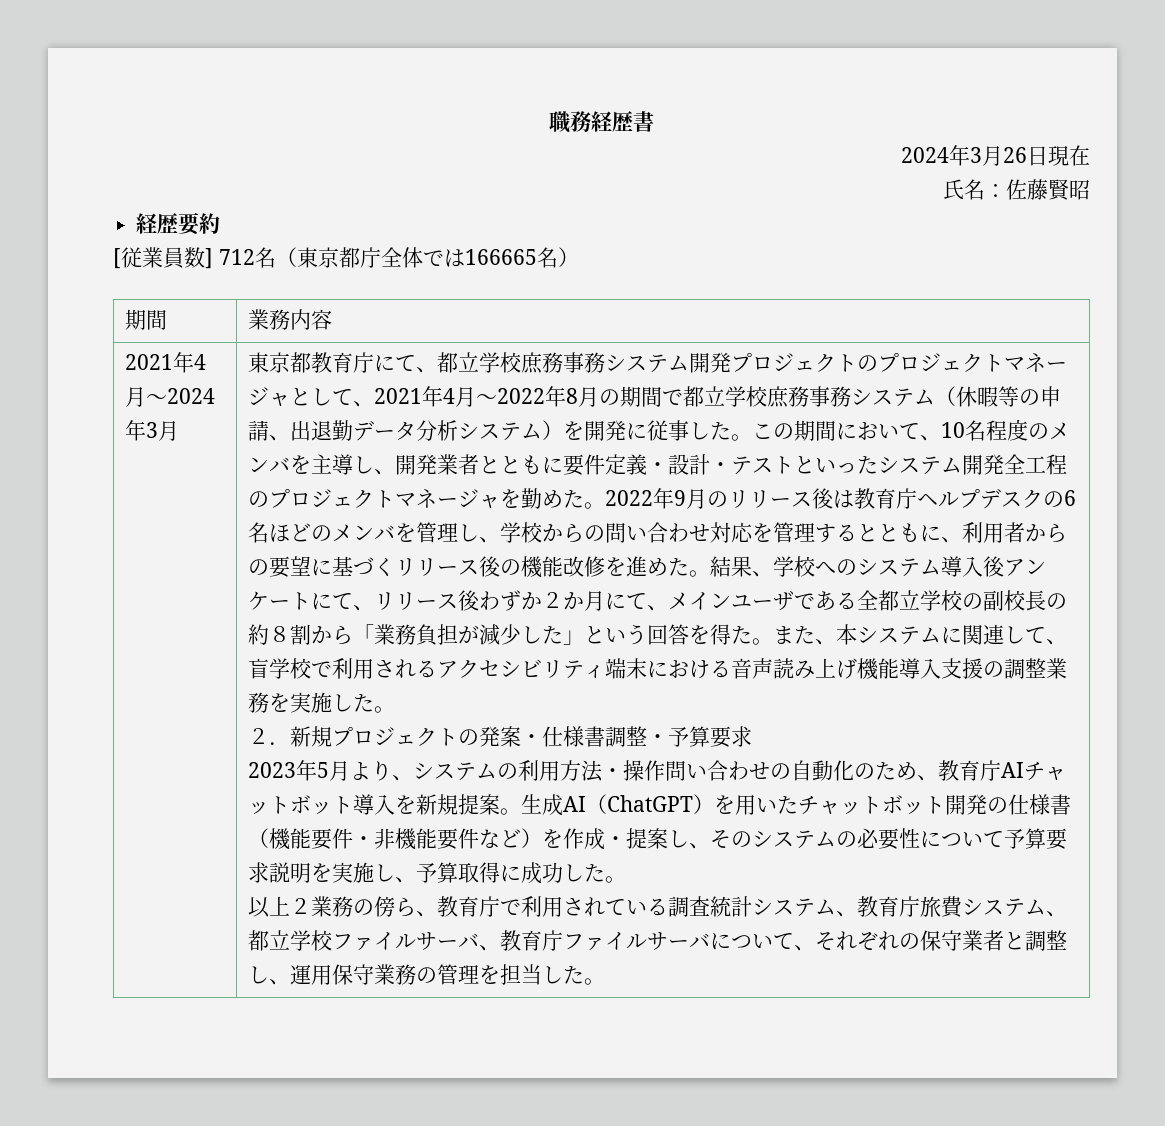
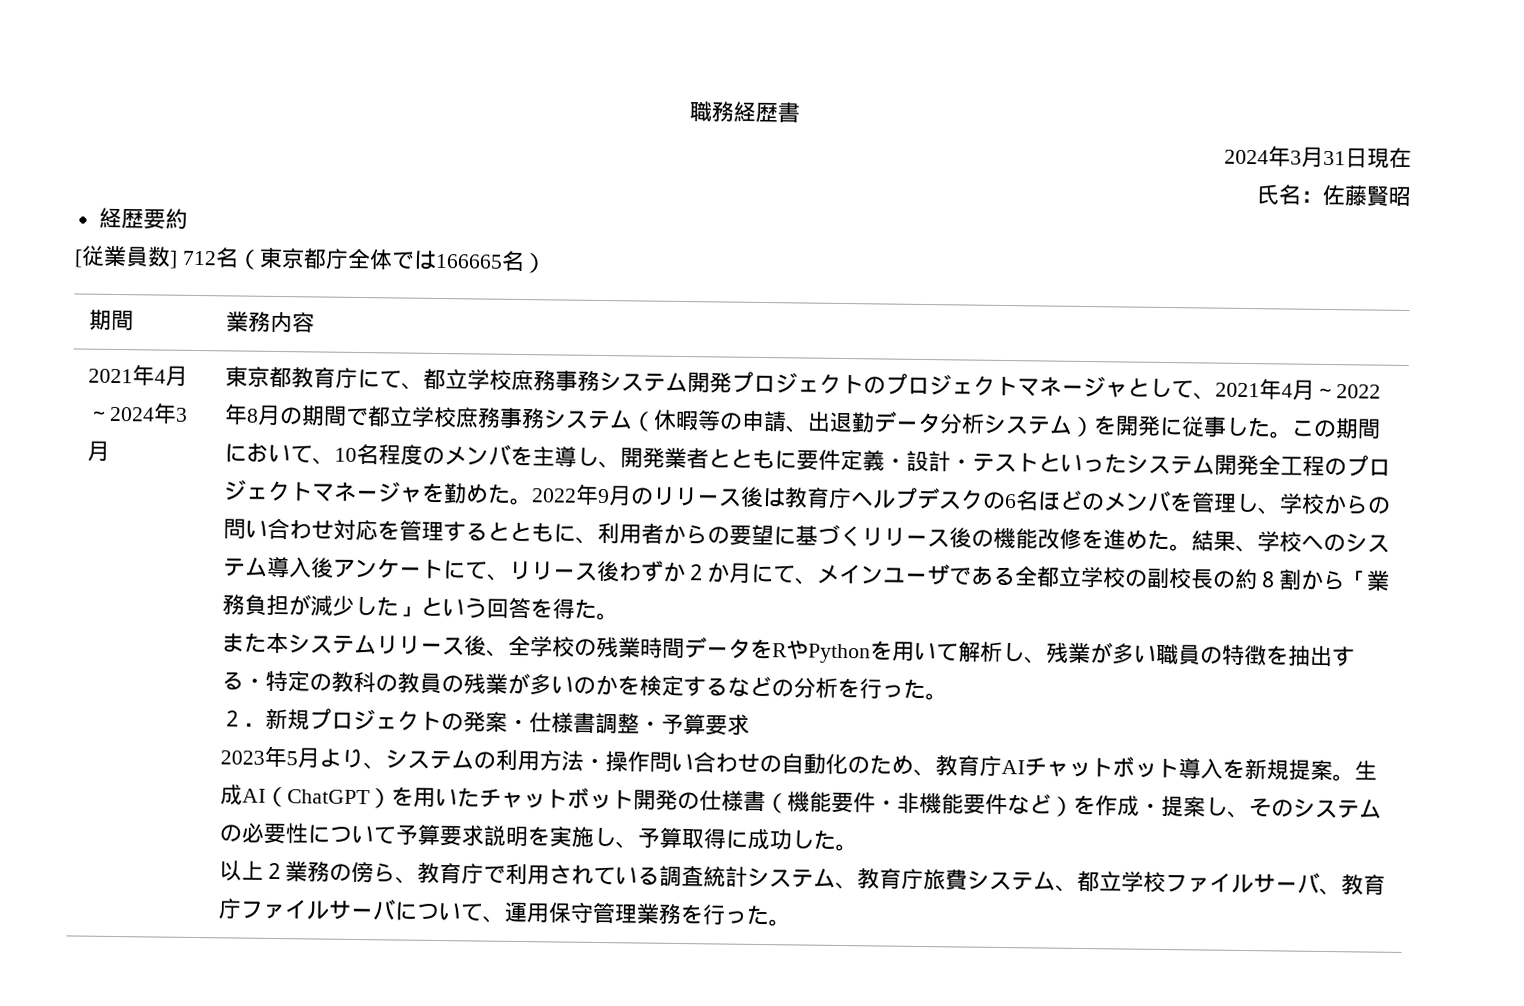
- 2024年3月26日現在
+ 2024年3月31日現在
- 結果、学校へのシステム導入後アンケートにて、リリース後わずか２か月にて、メインユーザである全都立学校の副校長の約８割から「業務負担が減少した」という回答を得た。また、本システムに関連して、盲学校で利用されるアクセシビリティ端末における音声読み上げ機能導入支援の調整業務を実施した。
+ 結果、学校へのシステム導入後アンケートにて、リリース後わずか２か月にて、メインユーザである全都立学校の副校長の約８割から「業務負担が減少した」という回答を得た。
+ また本システムリリース後、全学校の残業時間データをRやPythonを用いて解析し、残業が多い職員の特徴を抽出する・特定の教科の教員の残業が多いのかを検定するなどの分析を行った。
- 以上２業務の傍ら、教育庁で利用されている調査統計システム、教育庁旅費システム、都立学校ファイルサーバ、教育庁ファイルサーバについて、それぞれの保守業者と調整し、運用保守業務の管理を担当した。
+ 以上２業務の傍ら、教育庁で利用されている調査統計システム、教育庁旅費システム、都立学校ファイルサーバ、教育庁ファイルサーバについて、運用保守管理業務を行った。

